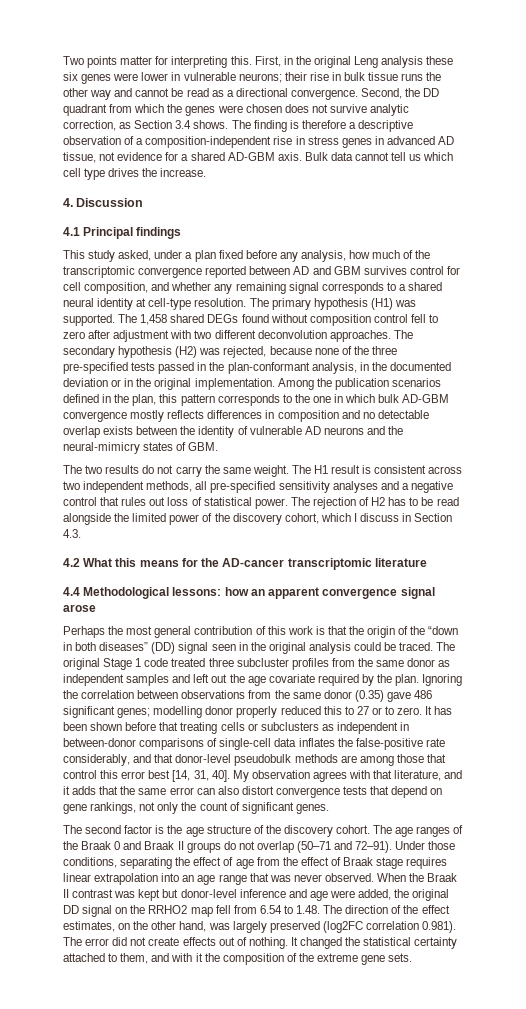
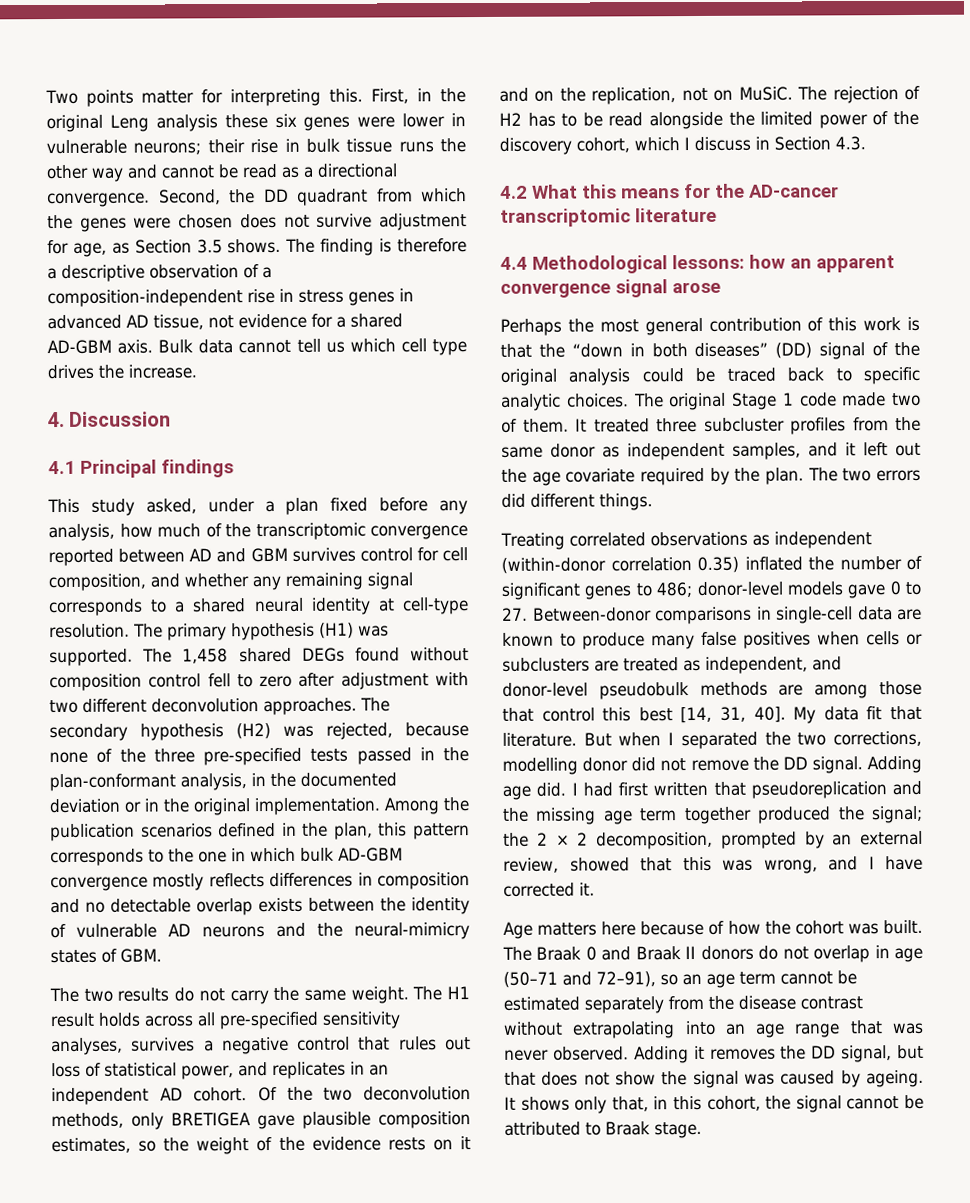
- Second, the DD quadrant from which the genes were chosen does not survive analytic correction, as Section 3.4 shows.
+ Second, the DD quadrant from which the genes were chosen does not survive adjustment for age, as Section 3.5 shows.
- The H1 result is consistent across two independent methods, all pre-specified sensitivity analyses and a negative control that rules out loss of statistical power.
+ The H1 result holds across all pre-specified sensitivity analyses, survives a negative control that rules out loss of statistical power, and replicates in an independent AD cohort. Of the two deconvolution methods, only BRETIGEA gave plausible composition estimates, so the weight of the evidence rests on it and on the replication, not on MuSiC.
- Perhaps the most general contribution of this work is that the origin of the “down in both diseases” (DD) signal seen in the original analysis could be traced.
+ Perhaps the most general contribution of this work is that the “down in both diseases” (DD) signal of the original analysis could be traced back to specific analytic choices.
- The original Stage 1 code treated three subcluster profiles from the same donor as independent samples and left out the age covariate required by the plan.
+ The original Stage 1 code made two of them. It treated three subcluster profiles from the same donor as independent samples, and it left out the age covariate required by the plan.
- Ignoring the correlation between observations from the same donor (0.35) gave 486 significant genes; modelling donor properly reduced this to 27 or to zero. It has been shown before that treating cells or subclusters as independent in between-donor comparisons of single-cell data inflates the false-positive rate considerably, and that donor-level pseudobulk methods are among those that control this error best [14, 31, 40].
+ The two errors did different things.
+ Treating correlated observations as independent (within-donor correlation 0.35) inflated the number of significant genes to 486; donor-level models gave 0 to 27. Between-donor comparisons in single-cell data are known to produce many false positives when cells or subclusters are treated as independent, and donor-level pseudobulk methods are among those that control this best [14, 31, 40].
- My observation agrees with that literature, and it adds that the same error can also distort convergence tests that depend on gene rankings, not only the count of significant genes.
- The second factor is the age structure of the discovery cohort. The age ranges of the Braak 0 and Braak II groups do not overlap (50–71 and 72–91). Under those conditions, separating the effect of age from the effect of Braak stage requires linear extrapolation into an age range that was never observed.
+ My data fit that literature. But when I separated the two corrections, modelling donor did not remove the DD signal. Adding age did. I had first written that pseudoreplication and the missing age term together produced the signal; the 2 × 2 decomposition, prompted by an external review, showed that this was wrong, and I have corrected it.
+ Age matters here because of how the cohort was built. The Braak 0 and Braak II donors do not overlap in age (50–71 and 72–91), so an age term cannot be estimated separately from the disease contrast without extrapolating into an age range that was never observed.
- When the Braak II contrast was kept but donor-level inference and age were added, the original DD signal on the RRHO2 map fell from 6.54 to 1.48. The direction of the effect estimates, on the other hand, was largely preserved (log2FC correlation 0.981). The error did not create effects out of nothing. It changed the statistical certainty attached to them, and with it the composition of the extreme gene sets.
+ Adding it removes the DD signal, but that does not show the signal was caused by ageing. It shows only that, in this cohort, the signal cannot be attributed to Braak stage.

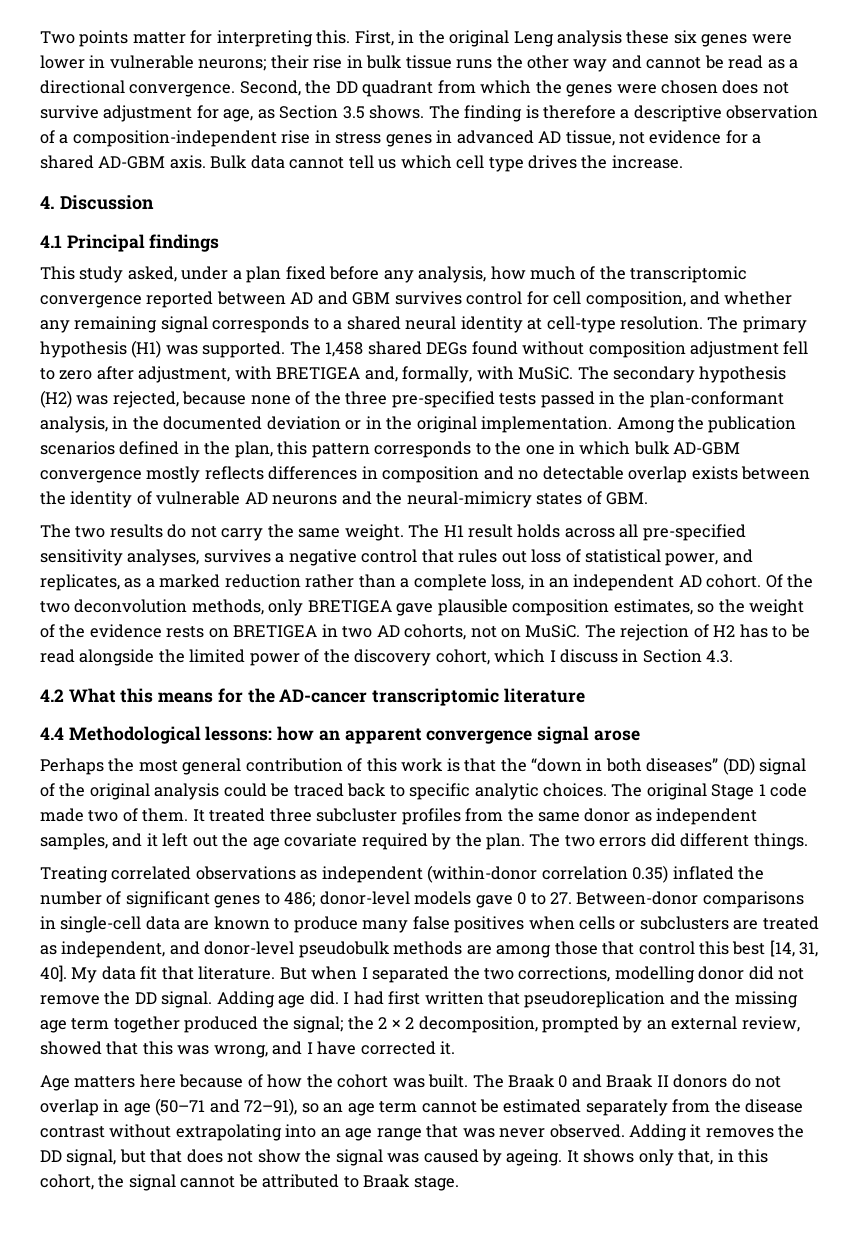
- The 1,458 shared DEGs found without composition control fell to zero after adjustment with two different deconvolution approaches.
+ The 1,458 shared DEGs found without composition adjustment fell to zero after adjustment, with BRETIGEA and, formally, with MuSiC.
- The H1 result holds across all pre-specified sensitivity analyses, survives a negative control that rules out loss of statistical power, and replicates in an independent AD cohort.
+ The H1 result holds across all pre-specified sensitivity analyses, survives a negative control that rules out loss of statistical power, and replicates, as a marked reduction rather than a complete loss, in an independent AD cohort.
- Of the two deconvolution methods, only BRETIGEA gave plausible composition estimates, so the weight of the evidence rests on it and on the replication, not on MuSiC.
+ Of the two deconvolution methods, only BRETIGEA gave plausible composition estimates, so the weight of the evidence rests on BRETIGEA in two AD cohorts, not on MuSiC.

